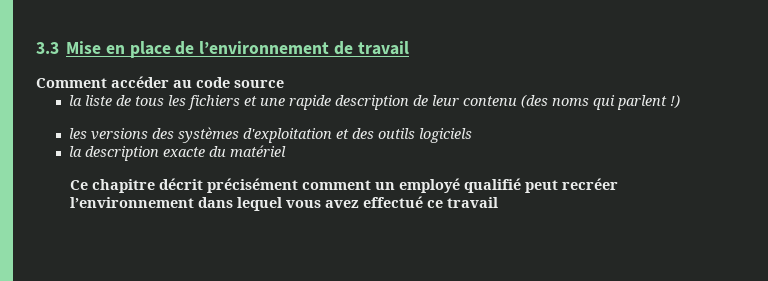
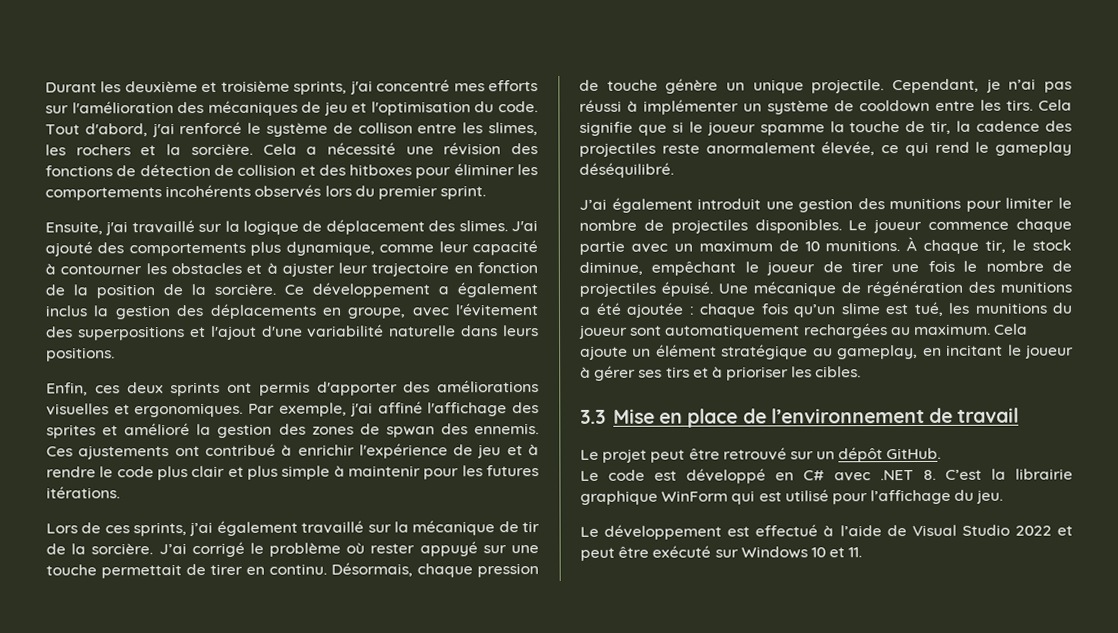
+ Durant les deuxième et troisième sprints, j'ai concentré mes efforts sur l'amélioration des mécaniques de jeu et l'optimisation du code. Tout d'abord, j'ai renforcé le système de collison entre les slimes, les rochers et la sorcière. Cela a nécessité une révision des fonctions de détection de collision et des hitboxes pour éliminer les comportements incohérents observés lors du premier sprint.
+ Ensuite, j'ai travaillé sur la logique de déplacement des slimes. J'ai ajouté des comportements plus dynamique, comme leur capacité à contourner les obstacles et à ajuster leur trajectoire en fonction de la position de la sorcière. Ce développement a également inclus la gestion des déplacements en groupe, avec l'évitement des superpositions et l'ajout d'une variabilité naturelle dans leurs positions.
+ Enfin, ces deux sprints ont permis d'apporter des améliorations visuelles et ergonomiques. Par exemple, j'ai affiné l'affichage des sprites et amélioré la gestion des zones de spwan des ennemis. Ces ajustements ont contribué à enrichir l'expérience de jeu et à rendre le code plus clair et plus simple à maintenir pour les futures itérations.
+ Lors de ces sprints, j’ai également travaillé sur la mécanique de tir de la sorcière. J’ai corrigé le problème où rester appuyé sur une touche permettait de tirer en continu. Désormais, chaque pression de touche génère un unique projectile. Cependant, je n’ai pas réussi à implémenter un système de cooldown entre les tirs. Cela signifie que si le joueur spamme la touche de tir, la cadence des projectiles reste anormalement élevée, ce qui rend le gameplay déséquilibré.
+ J’ai également introduit une gestion des munitions pour limiter le nombre de projectiles disponibles. Le joueur commence chaque partie avec un maximum de 10 munitions. À chaque tir, le stock diminue, empêchant le joueur de tirer une fois le nombre de projectiles épuisé. Une mécanique de régénération des munitions a été ajoutée : chaque fois qu’un slime est tué, les munitions du joueur sont automatiquement rechargées au maximum. Cela ajoute un élément stratégique au gameplay, en incitant le joueur à gérer ses tirs et à prioriser les cibles.
- Comment accéder au code source
- la liste de tous les fichiers et une rapide description de leur contenu (des noms qui parlent !)
- les versions des systèmes d'exploitation et des outils logiciels
- la description exacte du matériel
- Ce chapitre décrit précisément comment un employé qualifié peut recréer l’environnement dans lequel vous avez effectué ce travail
+ Le projet peut être retrouvé sur un dépôt GitHub.
+ Le code est développé en C# avec .NET 8. C’est la librairie graphique WinForm qui est utilisé pour l’affichage du jeu.
+ Le développement est effectué à l’aide de Visual Studio 2022 et peut être exécuté sur Windows 10 et 11.

